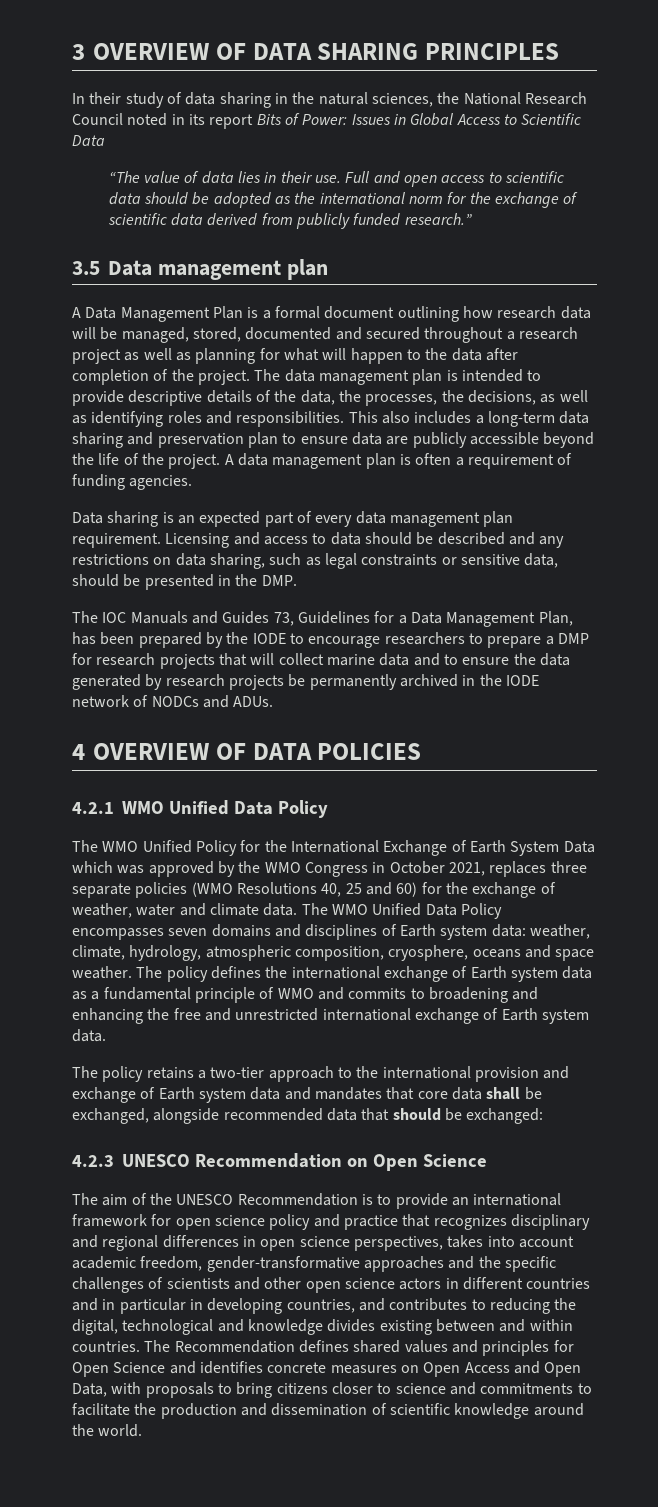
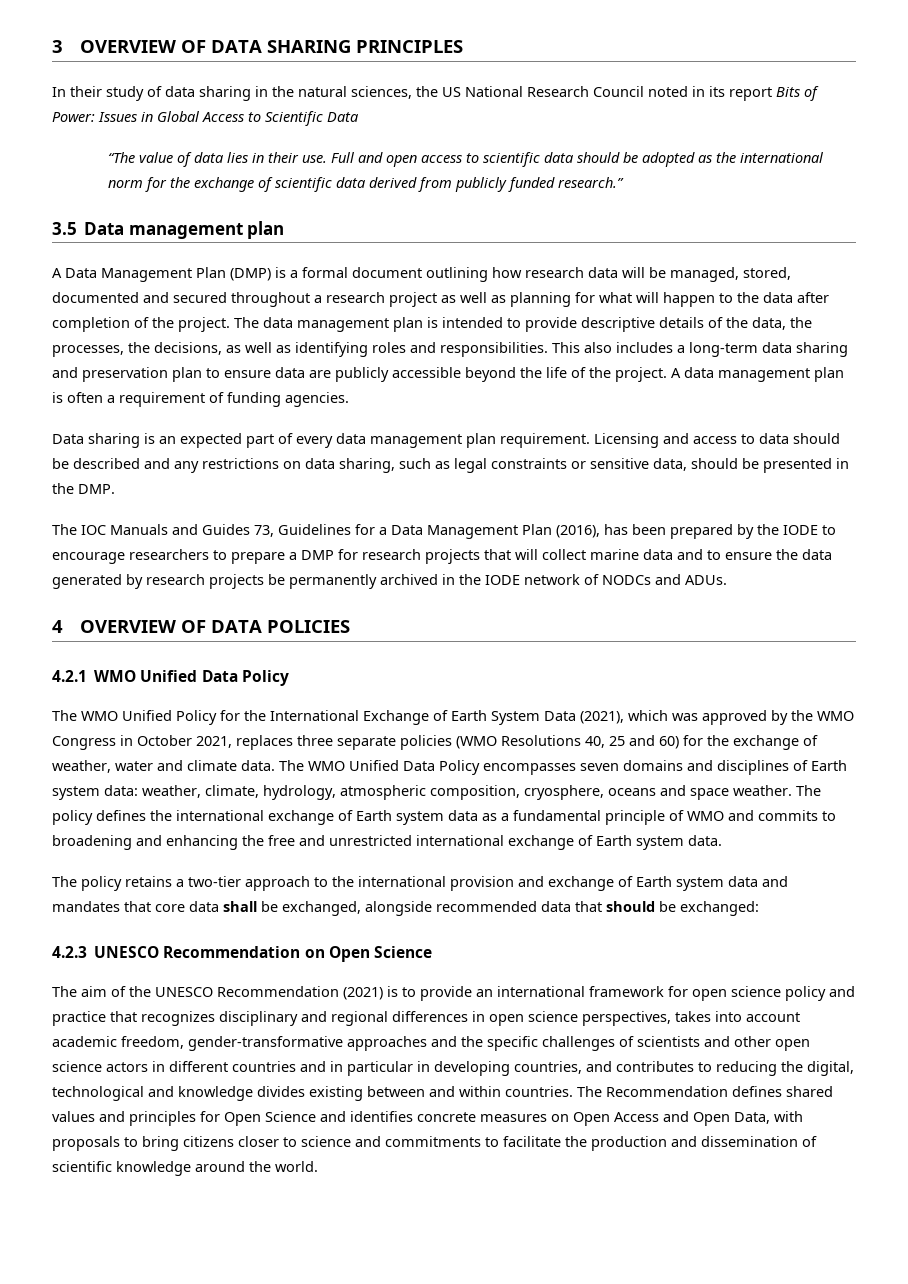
- In their study of data sharing in the natural sciences, the National Research Council noted in its report Bits of Power: Issues in Global Access to Scientific Data
+ In their study of data sharing in the natural sciences, the US National Research Council noted in its report Bits of Power: Issues in Global Access to Scientific Data
- A Data Management Plan is a formal document outlining how research data will be managed, stored, documented and secured throughout a research project as well as planning for what will happen to the data after completion of the project.
+ A Data Management Plan (DMP) is a formal document outlining how research data will be managed, stored, documented and secured throughout a research project as well as planning for what will happen to the data after completion of the project.
- The IOC Manuals and Guides 73, Guidelines for a Data Management Plan, has been prepared by the IODE to encourage researchers to prepare a DMP for research projects that will collect marine data and to ensure the data generated by research projects be permanently archived in the IODE network of NODCs and ADUs.
+ The IOC Manuals and Guides 73, Guidelines for a Data Management Plan (2016), has been prepared by the IODE to encourage researchers to prepare a DMP for research projects that will collect marine data and to ensure the data generated by research projects be permanently archived in the IODE network of NODCs and ADUs.
- The WMO Unified Policy for the International Exchange of Earth System Data which was approved by the WMO Congress in October 2021, replaces three separate policies (WMO Resolutions 40, 25 and 60) for the exchange of weather, water and climate data.
+ The WMO Unified Policy for the International Exchange of Earth System Data (2021), which was approved by the WMO Congress in October 2021, replaces three separate policies (WMO Resolutions 40, 25 and 60) for the exchange of weather, water and climate data.
- The aim of the UNESCO Recommendation is to provide an international framework for open science policy and practice that recognizes disciplinary and regional differences in open science perspectives, takes into account academic freedom, gender-transformative approaches and the specific challenges of scientists and other open science actors in different countries and in particular in developing countries, and contributes to reducing the digital, technological and knowledge divides existing between and within countries.
+ The aim of the UNESCO Recommendation (2021) is to provide an international framework for open science policy and practice that recognizes disciplinary and regional differences in open science perspectives, takes into account academic freedom, gender-transformative approaches and the specific challenges of scientists and other open science actors in different countries and in particular in developing countries, and contributes to reducing the digital, technological and knowledge divides existing between and within countries.

